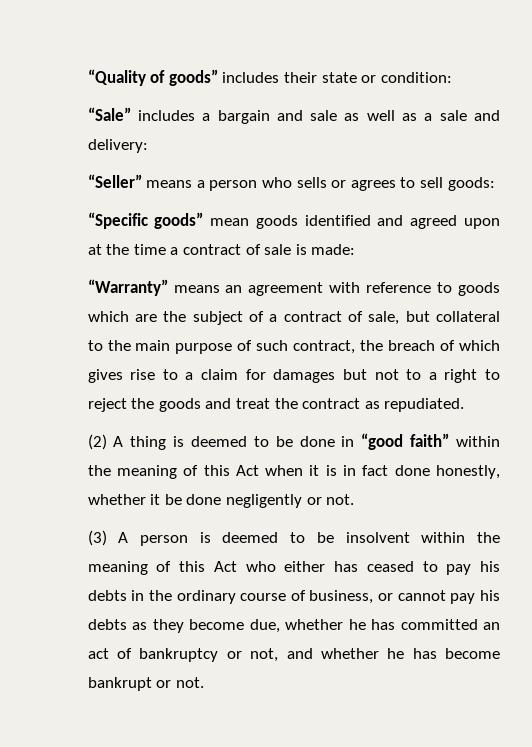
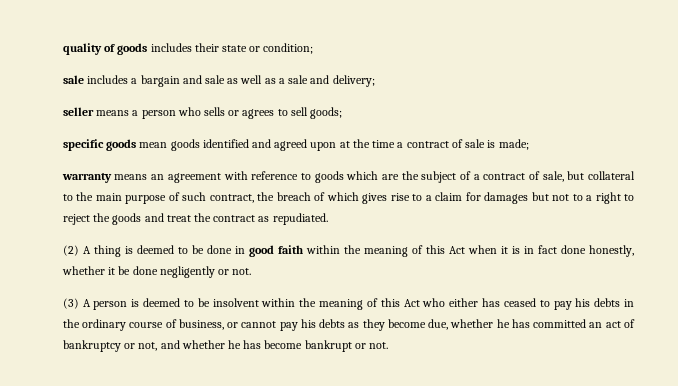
- “Quality of goods” includes their state or condition:
- “Sale” includes a bargain and sale as well as a sale and delivery:
- “Seller” means a person who sells or agrees to sell goods:
- “Specific goods” mean goods identified and agreed upon at the time a contract of sale is made:
- “Warranty” means an agreement with reference to goods which are the subject of a contract of sale, but collateral to the main purpose of such contract, the breach of which gives rise to a claim for damages but not to a right to reject the goods and treat the contract as repudiated.
+ quality of goods includes their state or condition;
+ sale includes a bargain and sale as well as a sale and delivery;
+ seller means a person who sells or agrees to sell goods;
+ specific goods mean goods identified and agreed upon at the time a contract of sale is made;
+ warranty means an agreement with reference to goods which are the subject of a contract of sale, but collateral to the main purpose of such contract, the breach of which gives rise to a claim for damages but not to a right to reject the goods and treat the contract as repudiated.
- (2) A thing is deemed to be done in “good faith” within the meaning of this Act when it is in fact done honestly, whether it be done negligently or not.
+ (2) A thing is deemed to be done in good faith within the meaning of this Act when it is in fact done honestly, whether it be done negligently or not.

